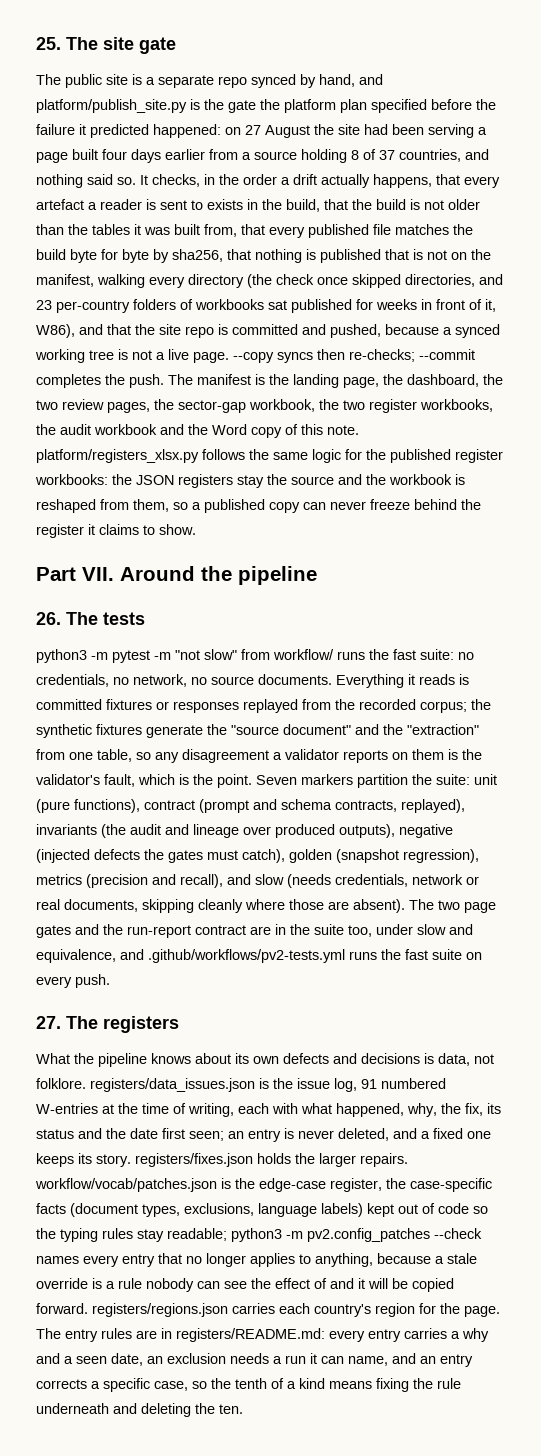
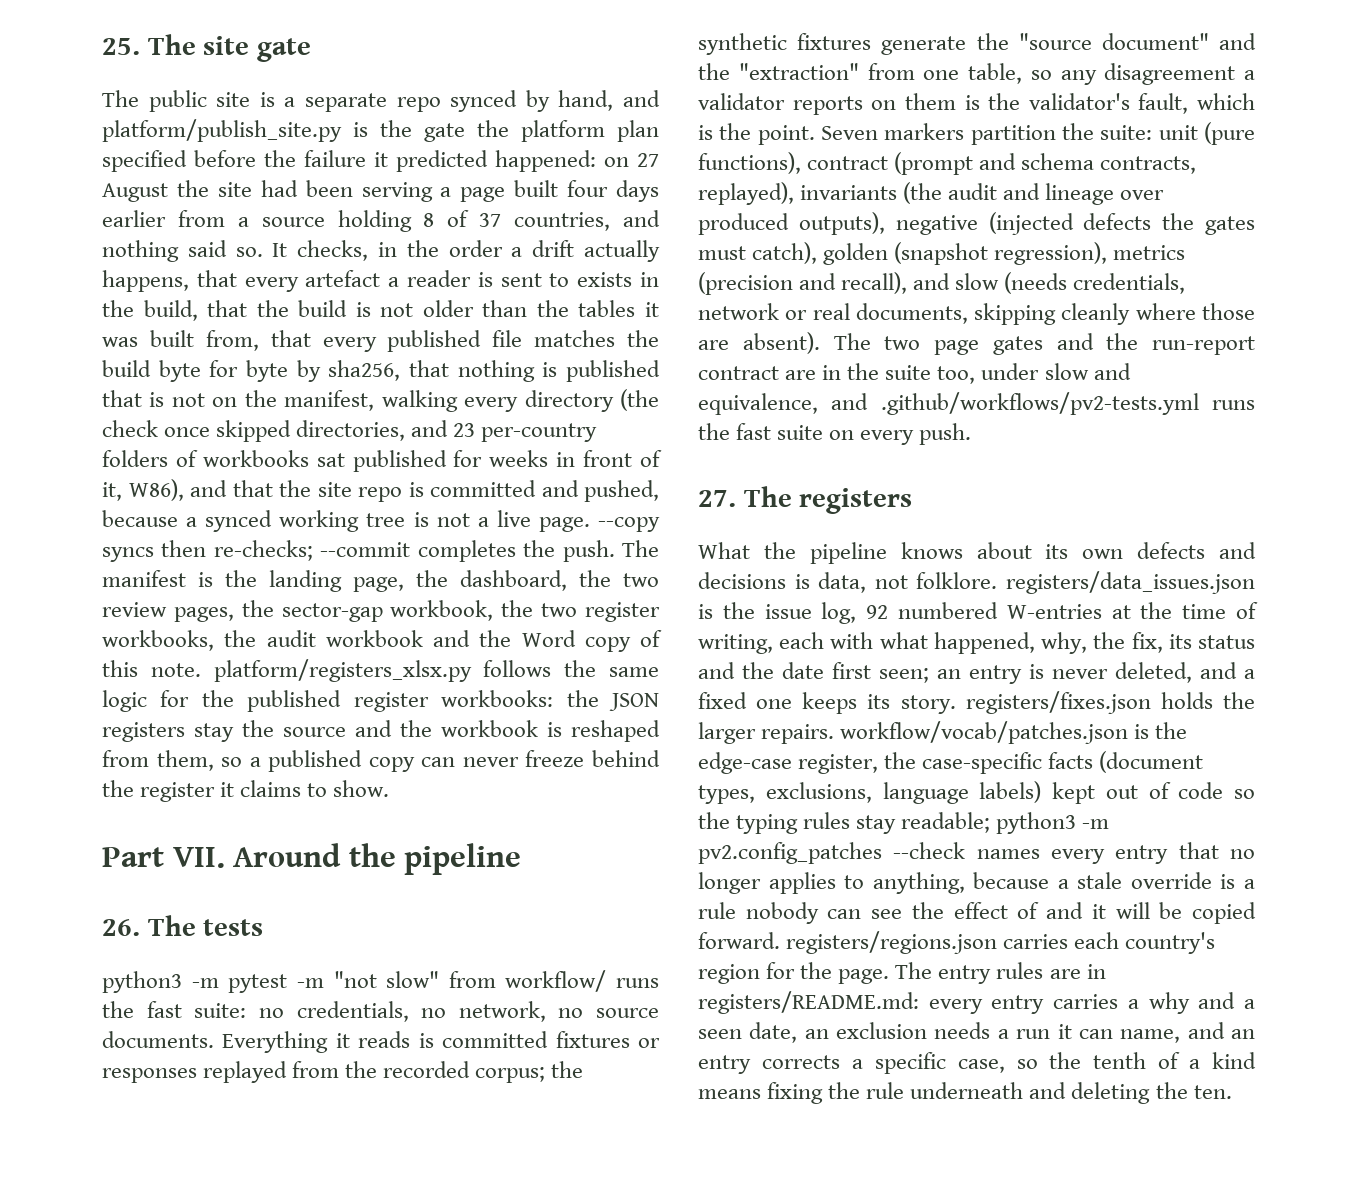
- What the pipeline knows about its own defects and decisions is data, not folklore. registers/data_issues.json is the issue log, 91 numbered W-entries at the time of writing, each with what happened, why, the fix, its status and the date first seen;
+ What the pipeline knows about its own defects and decisions is data, not folklore. registers/data_issues.json is the issue log, 92 numbered W-entries at the time of writing, each with what happened, why, the fix, its status and the date first seen;

